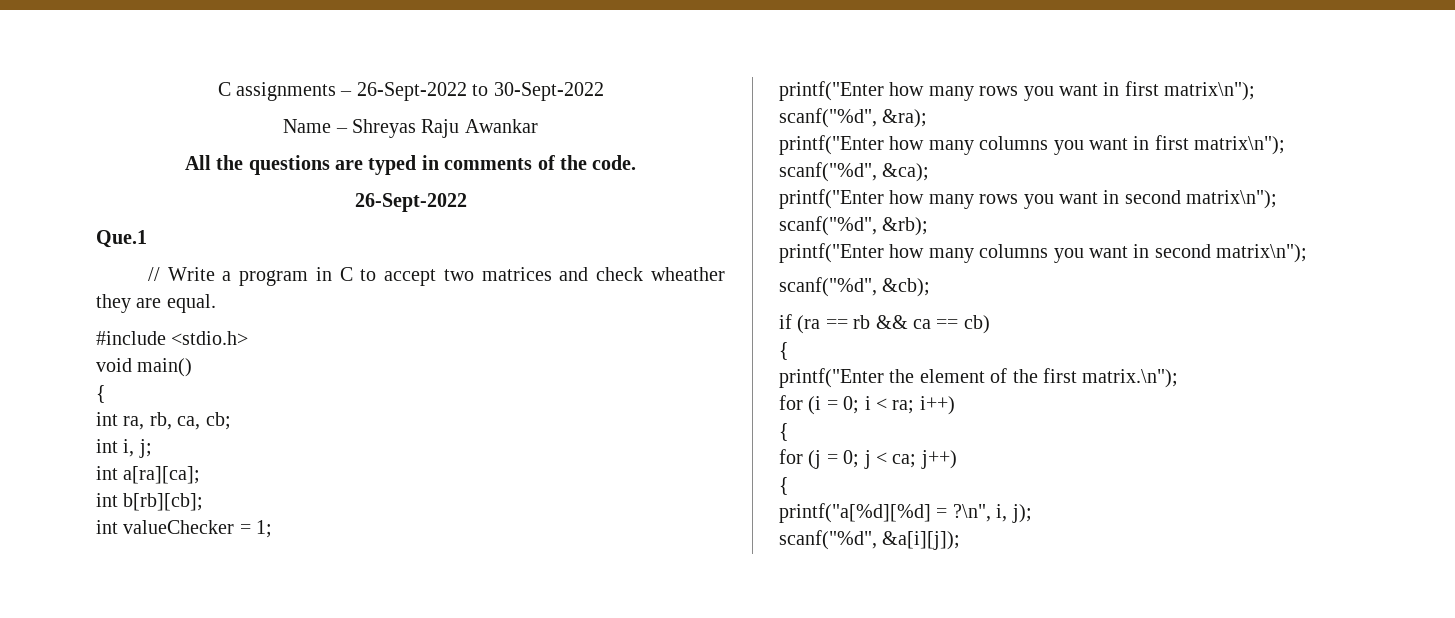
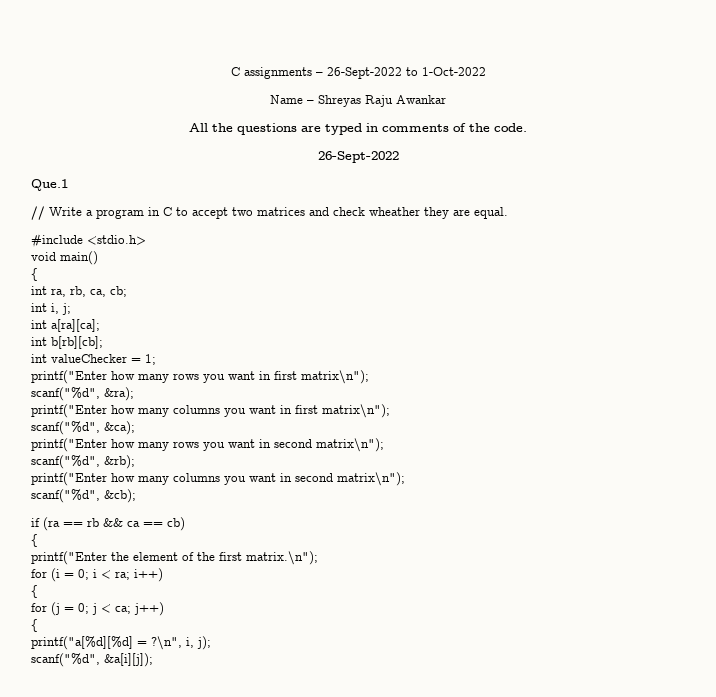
- C assignments – 26-Sept-2022 to 30-Sept-2022
+ C assignments – 26-Sept-2022 to 1-Oct-2022

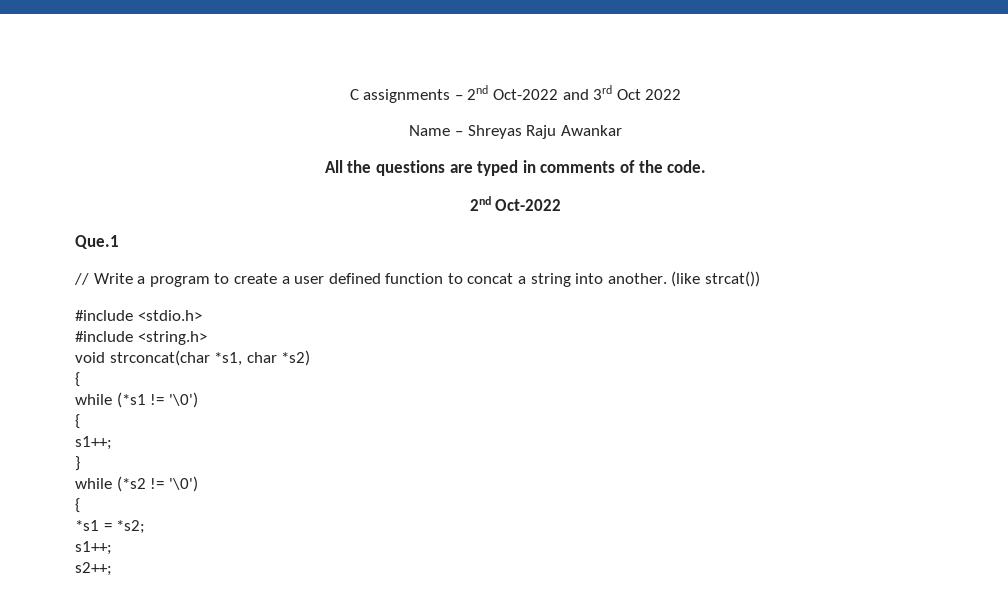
- C assignments – 26-Sept-2022 to 1-Oct-2022
+ C assignments – 2nd Oct-2022 and 3rd Oct 2022
  All the questions are typed in comments of the code.
- 26-Sept-2022
+ 2nd Oct-2022
- // Write a program in C to accept two matrices and check wheather they are equal.
+ // Write a program to create a user defined function to concat a string into another. (like strcat())
+ #include <string.h>
- void main()
+ void strconcat(char *s1, char *s2)
  {
- int ra, rb, ca, cb;
- int i, j;
- int a[ra][ca];
- int b[rb][cb];
- int valueChecker = 1;
- printf("Enter how many rows you want in first matrix\n");
- scanf("%d", &ra);
- printf("Enter how many columns you want in first matrix\n");
- scanf("%d", &ca);
- printf("Enter how many rows you want in second matrix\n");
- scanf("%d", &rb);
- printf("Enter how many columns you want in second matrix\n");
- scanf("%d", &cb);
- if (ra == rb && ca == cb)
+ while (*s1 != '\0')
  {
- printf("Enter the element of the first matrix.\n");
- for (i = 0; i < ra; i++)
+ s1++;
+ }
+ while (*s2 != '\0')
  {
- for (j = 0; j < ca; j++)
- {
- printf("a[%d][%d] = ?\n", i, j);
- scanf("%d", &a[i][j]);
+ *s1 = *s2;
+ s1++;
+ s2++;

